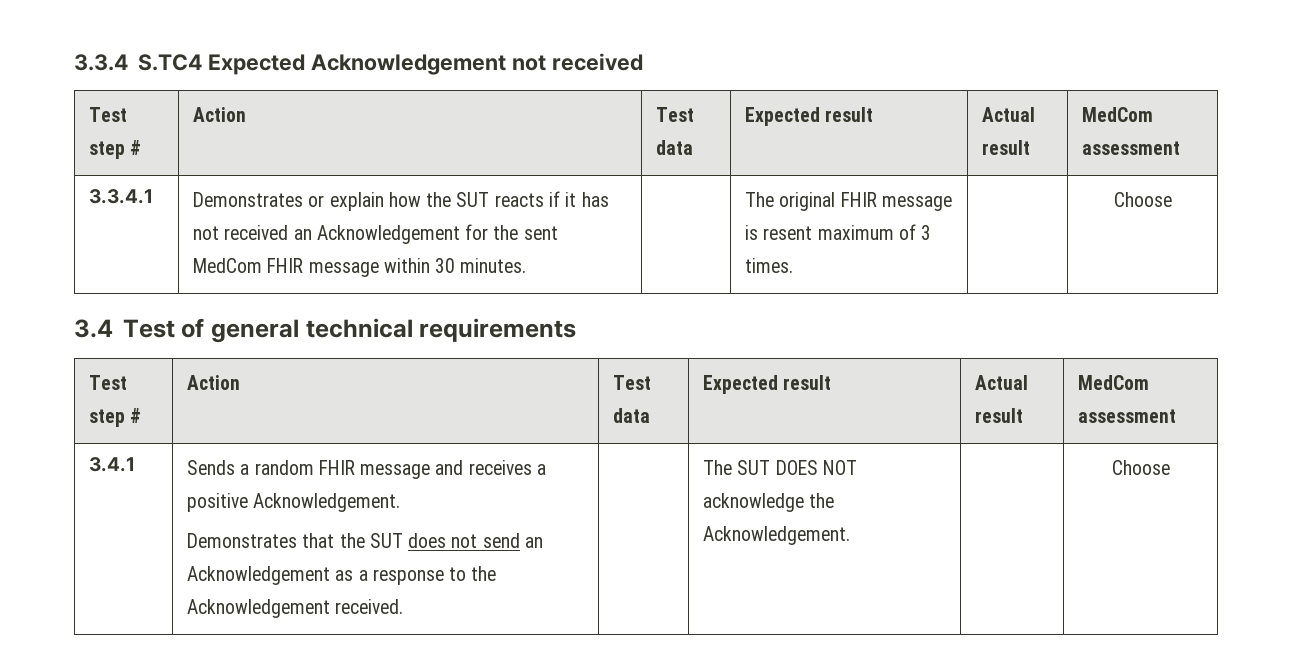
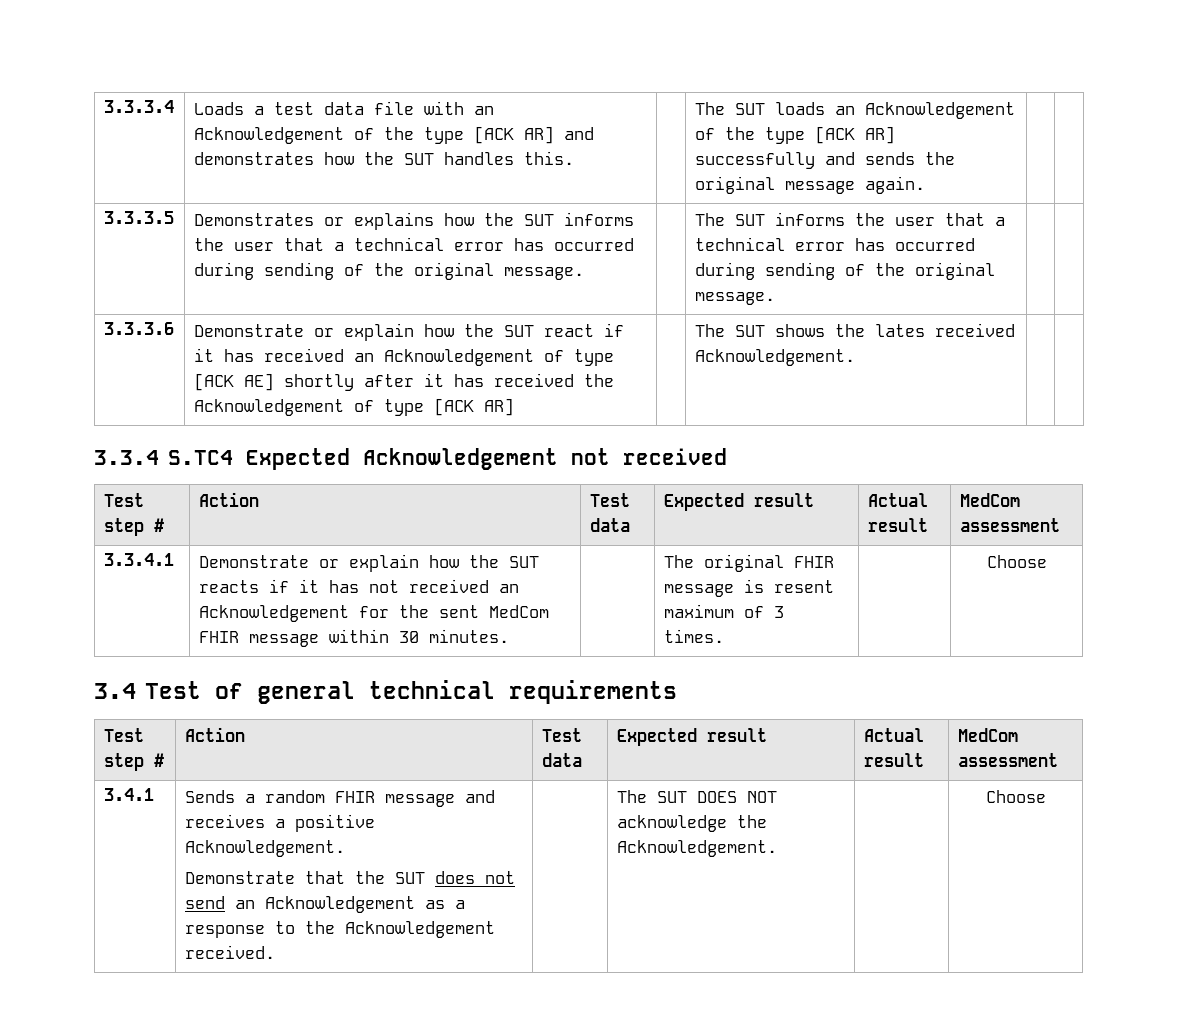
+ 3.3.3.4 | Loads a test data file with an Acknowledgement of the type [ACK AR] and demonstrates how the SUT handles this. | | The SUT loads an Acknowledgement of the type [ACK AR] successfully and sends the original message again. | |
+ 3.3.3.5 | Demonstrates or explains how the SUT informs the user that a technical error has occurred during sending of the original message. | | The SUT informs the user that a technical error has occurred during sending of the original message. | |
+ 3.3.3.6 | Demonstrate or explain how the SUT react if it has received an Acknowledgement of type [ACK AE] shortly after it has received the Acknowledgement of type [ACK AR] | | The SUT shows the lates received Acknowledgement. | |
- 3.3.4.1 | Demonstrates or explain how the SUT reacts if it has not received an Acknowledgement for the sent MedCom FHIR message within 30 minutes. | | The original FHIR message is resent maximum of 3 times. | | Choose
+ 3.3.4.1 | Demonstrate or explain how the SUT reacts if it has not received an Acknowledgement for the sent MedCom FHIR message within 30 minutes. | | The original FHIR message is resent maximum of 3 times. | | Choose
  3.4.1 | Sends a random FHIR message and receives a positive Acknowledgement.
- Demonstrates that the SUT does not send an Acknowledgement as a response to the Acknowledgement received. | | The SUT DOES NOT acknowledge the Acknowledgement. | | Choose
+ Demonstrate that the SUT does not send an Acknowledgement as a response to the Acknowledgement received. | | The SUT DOES NOT acknowledge the Acknowledgement. | | Choose

